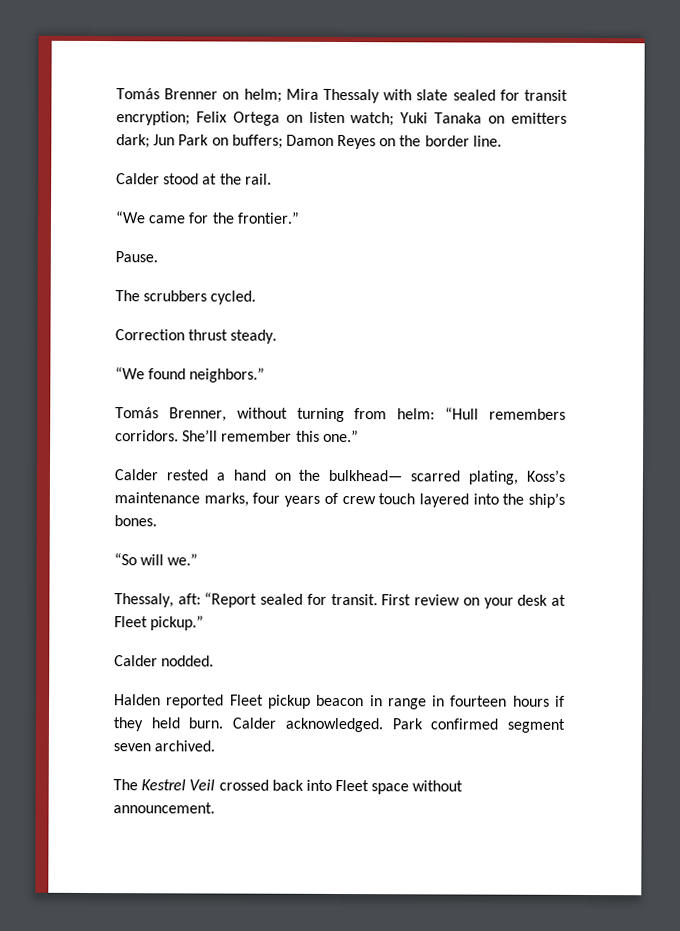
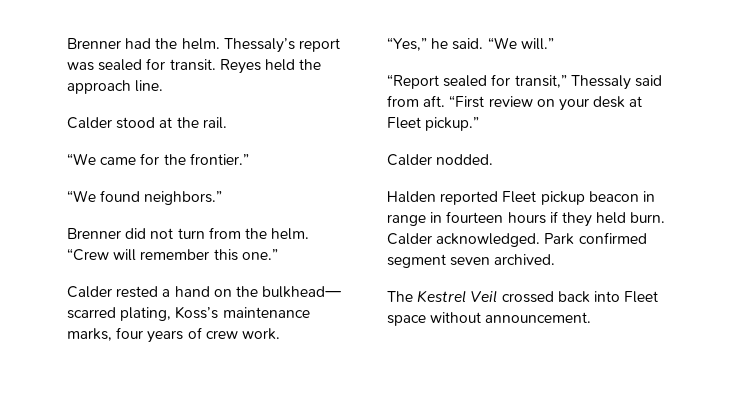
- Tomás Brenner on helm; Mira Thessaly with slate sealed for transit encryption; Felix Ortega on listen watch; Yuki Tanaka on emitters dark; Jun Park on buffers; Damon Reyes on the border line.
+ Brenner had the helm. Thessaly’s report was sealed for transit. Reyes held the approach line.
- Pause.
- The scrubbers cycled.
- Correction thrust steady.
  “We found neighbors.”
- Tomás Brenner, without turning from helm: “Hull remembers corridors. She’ll remember this one.”
+ Brenner did not turn from the helm. “Crew will remember this one.”
- Calder rested a hand on the bulkhead— scarred plating, Koss’s maintenance marks, four years of crew touch layered into the ship’s bones.
- “So will we.”
- Thessaly, aft: “Report sealed for transit. First review on your desk at Fleet pickup.”
+ Calder rested a hand on the bulkhead— scarred plating, Koss’s maintenance marks, four years of crew work.
+ “Yes,” he said. “We will.”
+ “Report sealed for transit,” Thessaly said from aft. “First review on your desk at Fleet pickup.”

